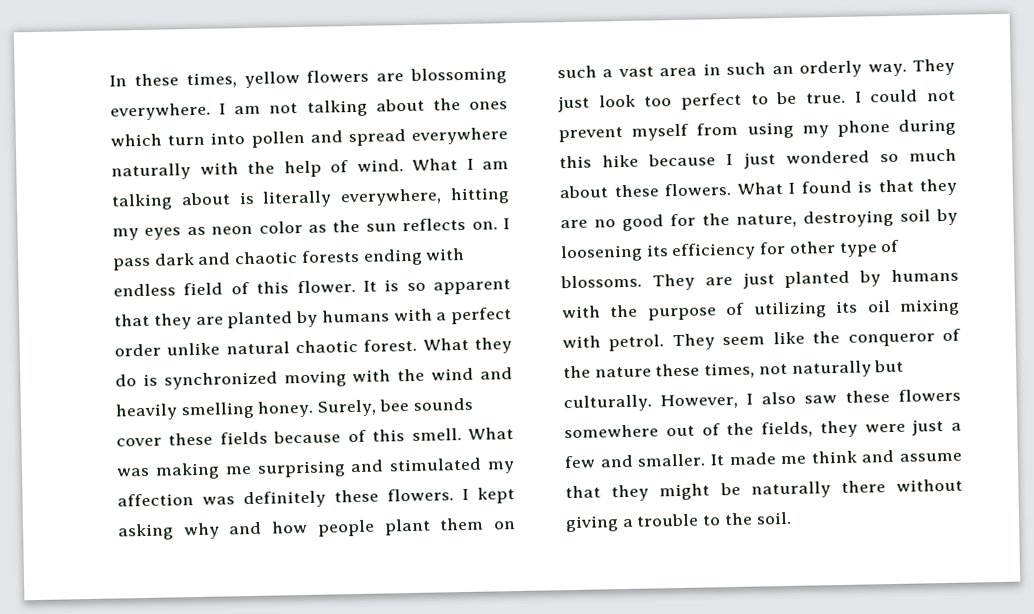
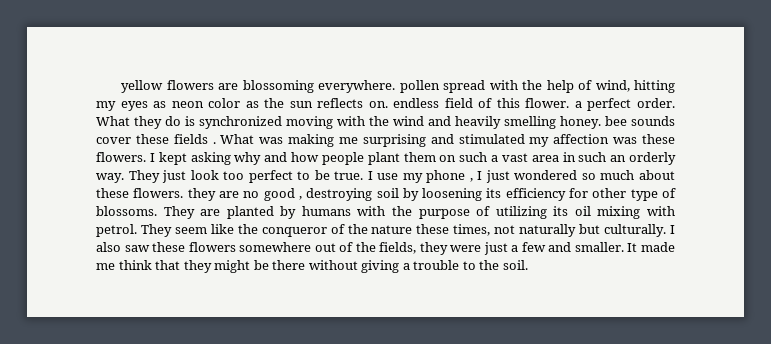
- In these times, yellow flowers are blossoming everywhere. I am not talking about the ones which turn into pollen and spread everywhere naturally with the help of wind. What I am talking about is literally everywhere, hitting my eyes as neon color as the sun reflects on. I pass dark and chaotic forests ending with endless field of this flower. It is so apparent that they are planted by humans with a perfect order unlike natural chaotic forest.
+ yellow flowers are blossoming everywhere. pollen spread with the help of wind, hitting my eyes as neon color as the sun reflects on. endless field of this flower. a perfect order.
- What they do is synchronized moving with the wind and heavily smelling honey. Surely, bee sounds cover these fields because of this smell.
+ What they do is synchronized moving with the wind and heavily smelling honey. bee sounds cover these fields .
- What was making me surprising and stimulated my affection was definitely these flowers.
+ What was making me surprising and stimulated my affection was these flowers.
- I could not prevent myself from using my phone during this hike because I just wondered so much about these flowers. What I found is that they are no good for the nature, destroying soil by loosening its efficiency for other type of blossoms.
+ I use my phone , I just wondered so much about these flowers. they are no good , destroying soil by loosening its efficiency for other type of blossoms.
- They are just planted by humans with the purpose of utilizing its oil mixing with petrol.
+ They are planted by humans with the purpose of utilizing its oil mixing with petrol.
- However, I also saw these flowers somewhere out of the fields, they were just a few and smaller.
+ I also saw these flowers somewhere out of the fields, they were just a few and smaller.
- It made me think and assume that they might be naturally there without giving a trouble to the soil.
+ It made me think that they might be there without giving a trouble to the soil.

